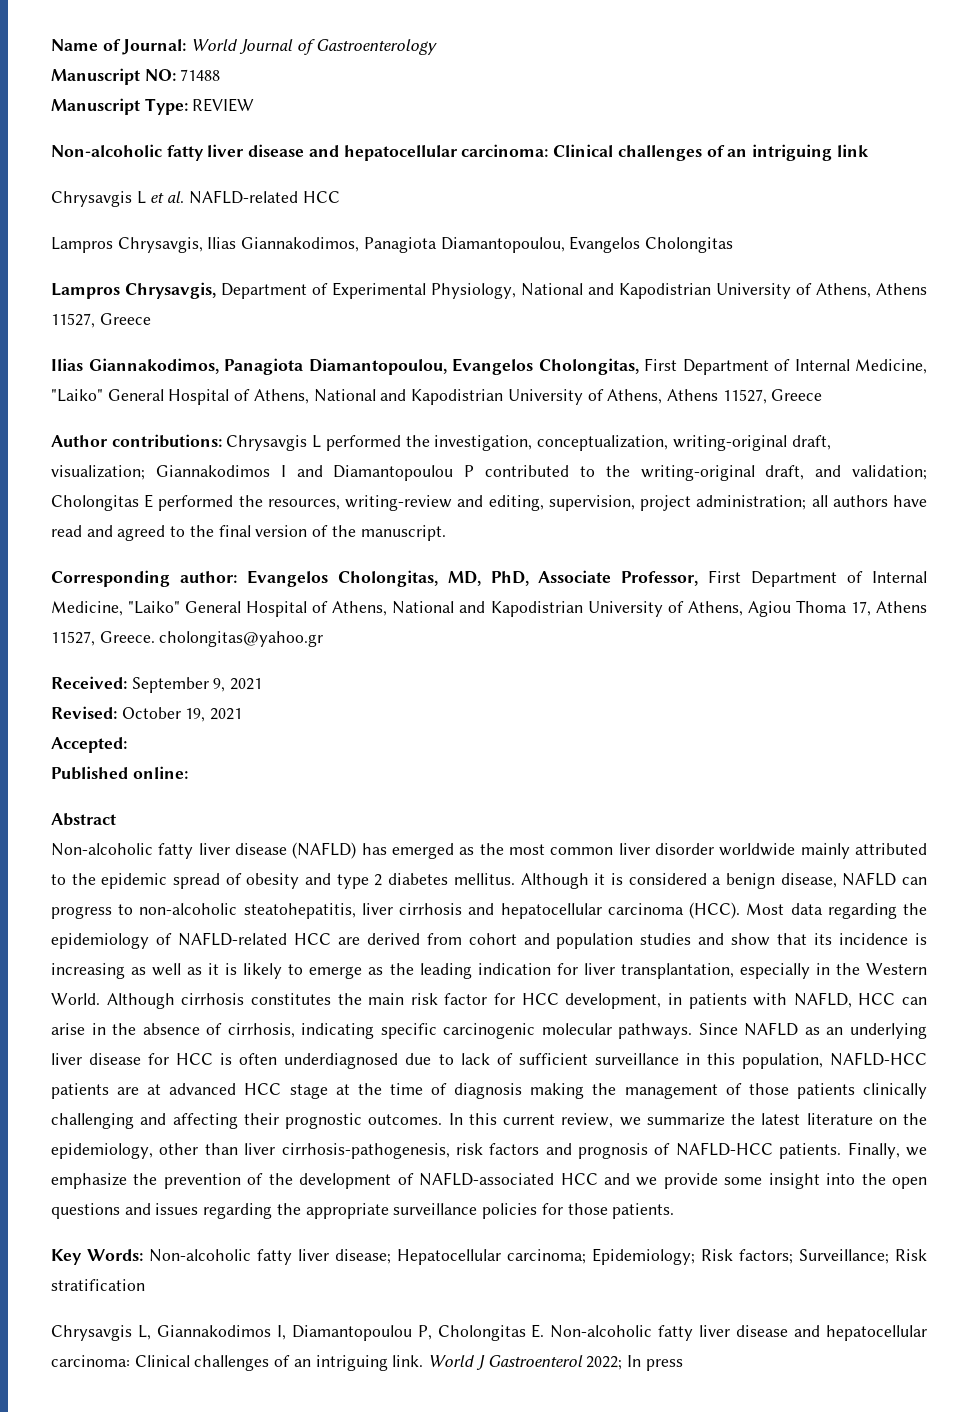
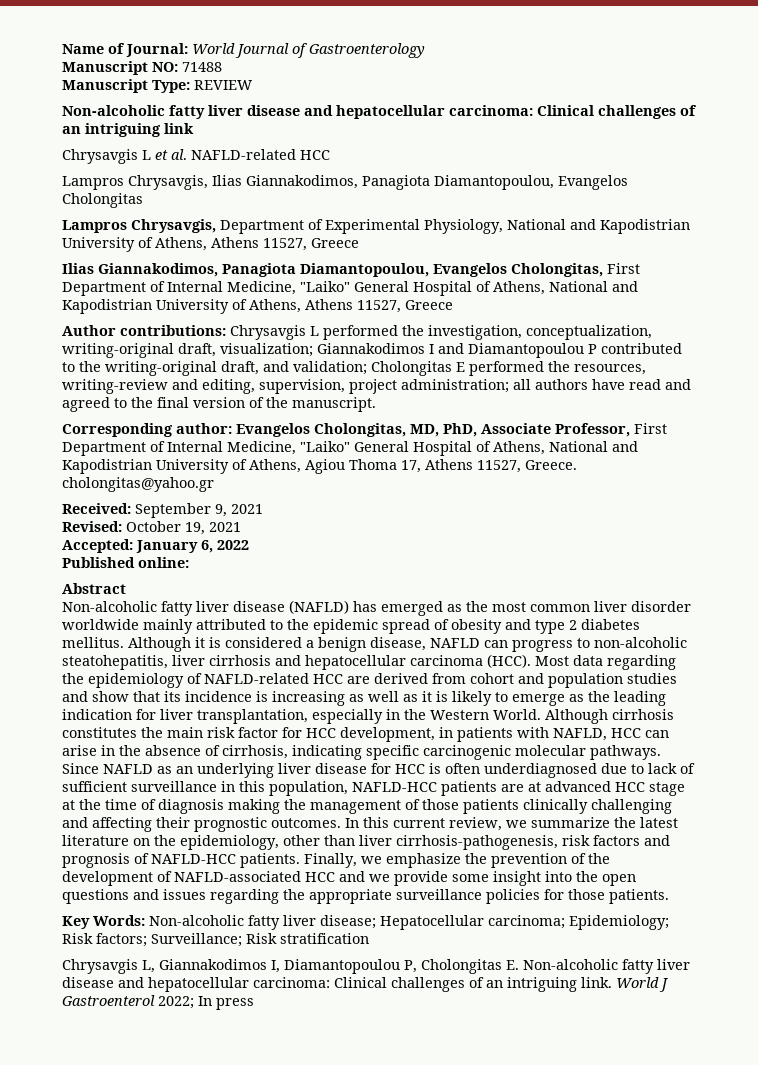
- Accepted:
+ Accepted: January 6, 2022

